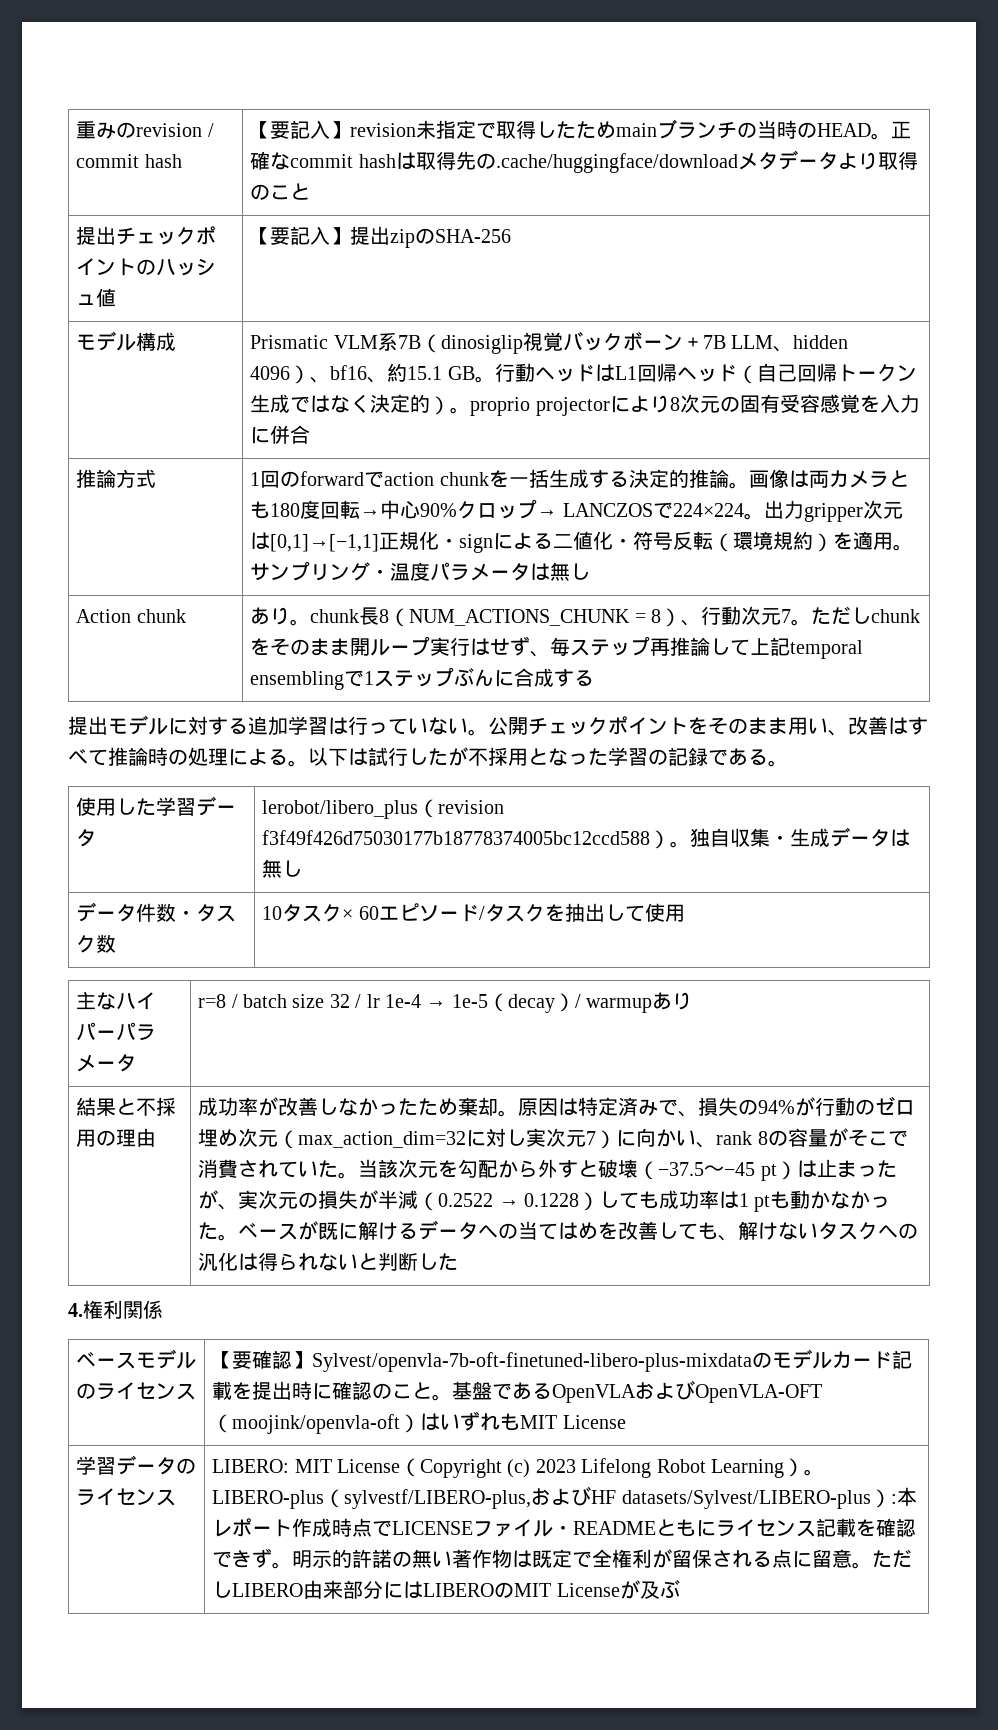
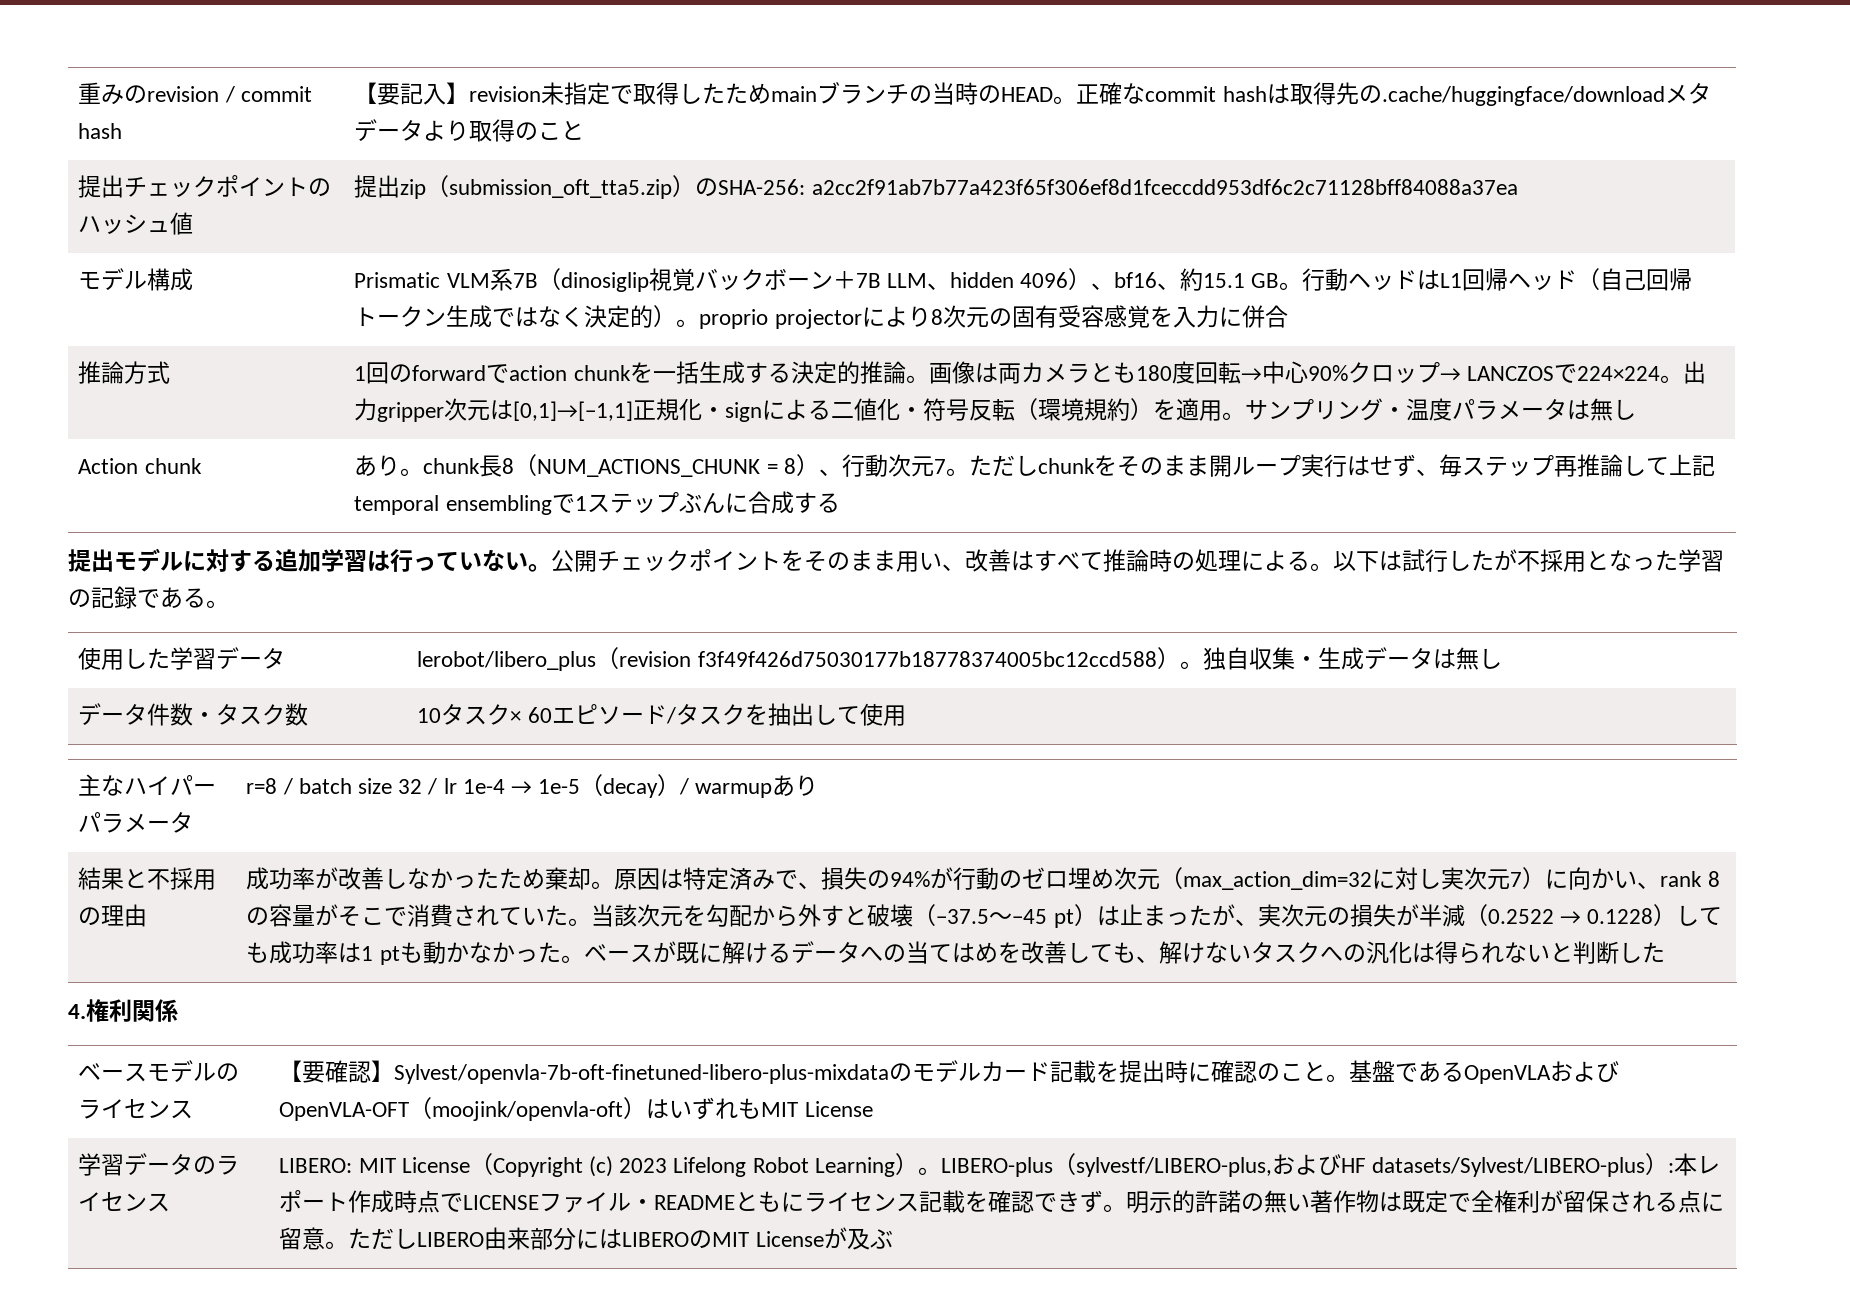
- 提出チェックポイントのハッシュ値 | 【要記入】提出zipのSHA-256
+ 提出チェックポイントのハッシュ値 | 提出zip（submission_oft_tta5.zip）のSHA-256: a2cc2f91ab7b77a423f65f306ef8d1fceccdd953df6c2c71128bff84088a37ea

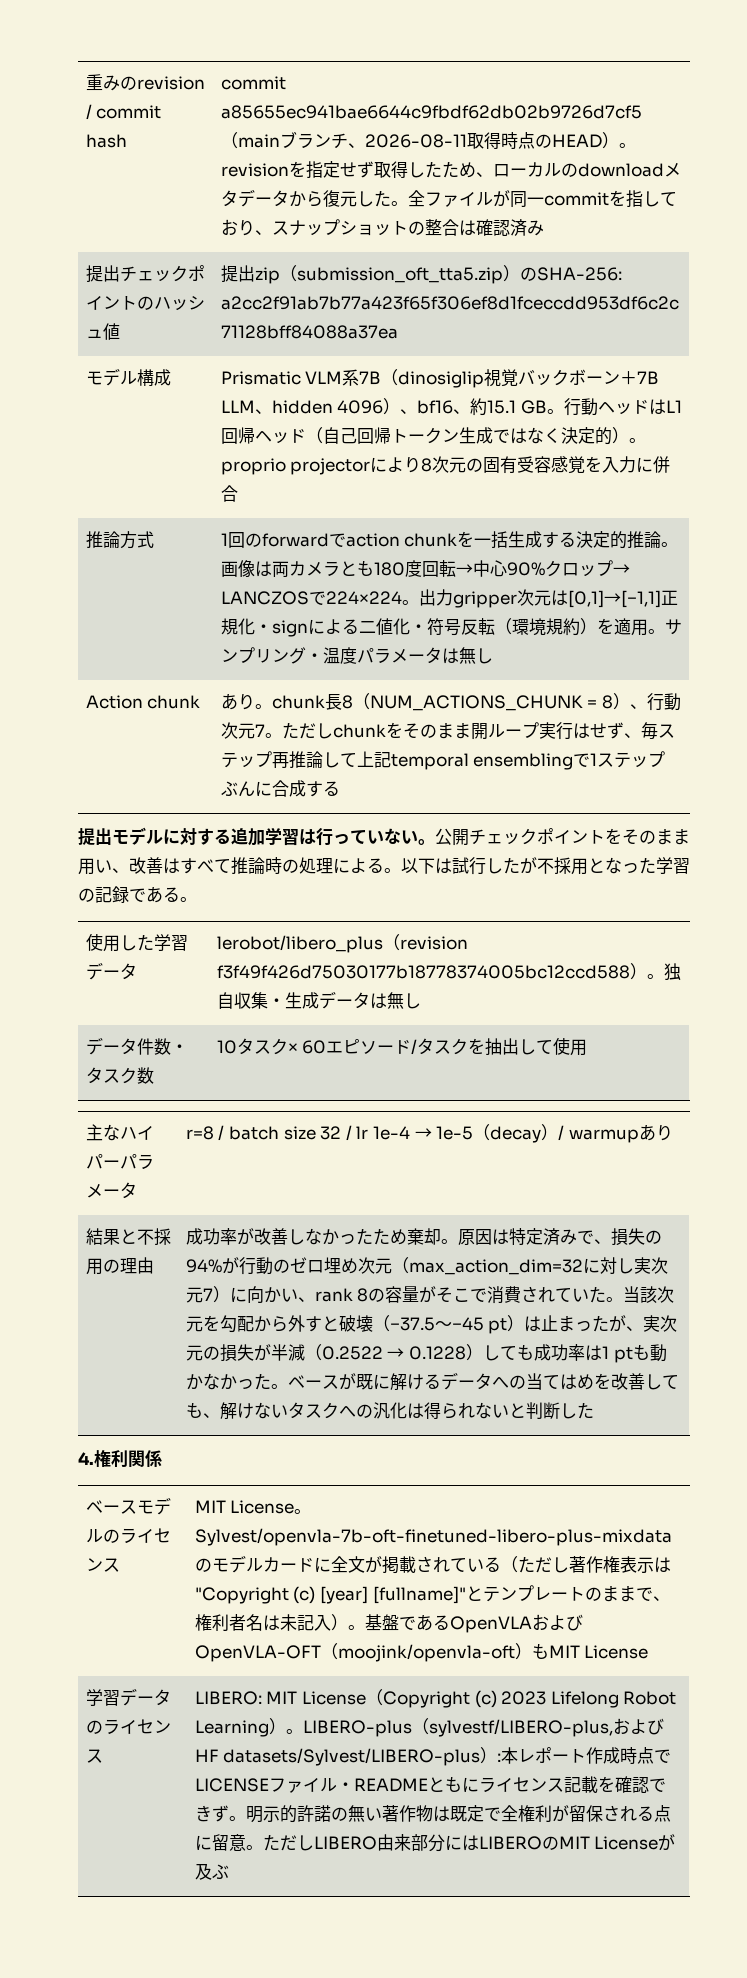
- 【要記入】revision未指定で取得したためmainブランチの当時のHEAD。正確なcommit hashは取得先の.cache/huggingface/downloadメタデータより取得のこと
+ commit a85655ec941bae6644c9fbdf62db02b9726d7cf5（mainブランチ、2026-08-11取得時点のHEAD）。revisionを指定せず取得したため、ローカルのdownloadメタデータから復元した。全ファイルが同一commitを指しており、スナップショットの整合は確認済み
- 【要確認】Sylvest/openvla-7b-oft-finetuned-libero-plus-mixdataのモデルカード記載を提出時に確認のこと。
+ MIT License。Sylvest/openvla-7b-oft-finetuned-libero-plus-mixdataのモデルカードに全文が掲載されている（ただし著作権表示は"Copyright (c) [year] [fullname]"とテンプレートのままで、権利者名は未記入）。
- 基盤であるOpenVLAおよびOpenVLA-OFT（moojink/openvla-oft）はいずれもMIT License
+ 基盤であるOpenVLAおよびOpenVLA-OFT（moojink/openvla-oft）もMIT License

